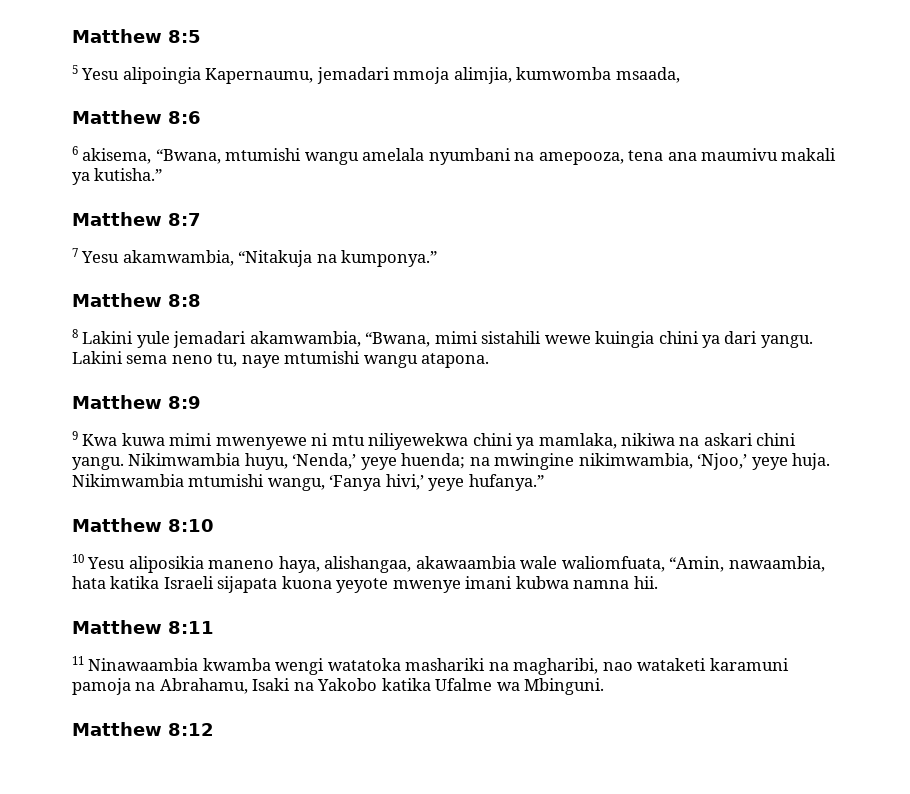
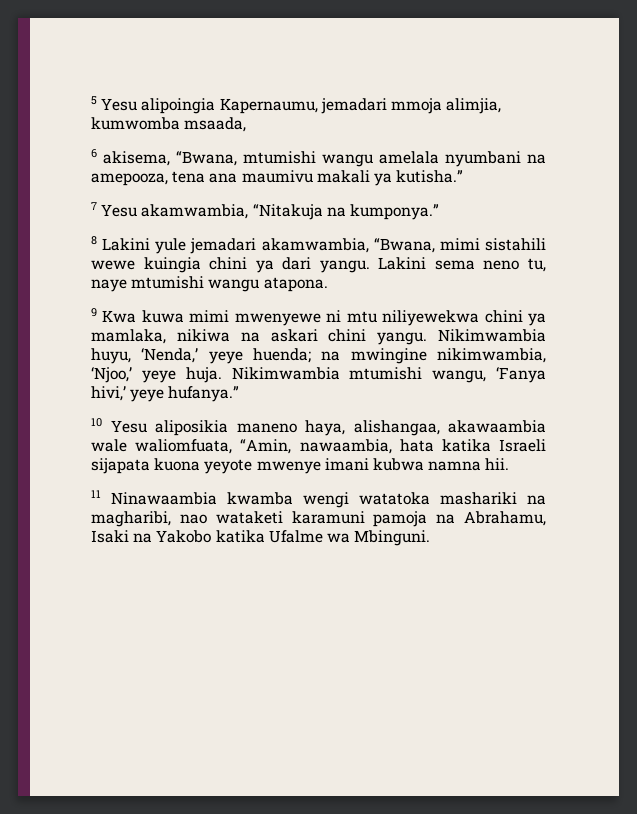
- Matthew 8:5
- Matthew 8:6
- Matthew 8:7
- Matthew 8:8
- Matthew 8:9
- Matthew 8:10
- Matthew 8:11
- Matthew 8:12

